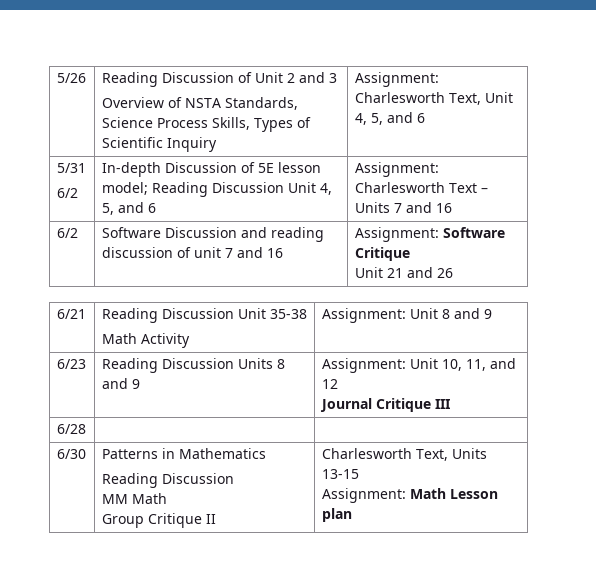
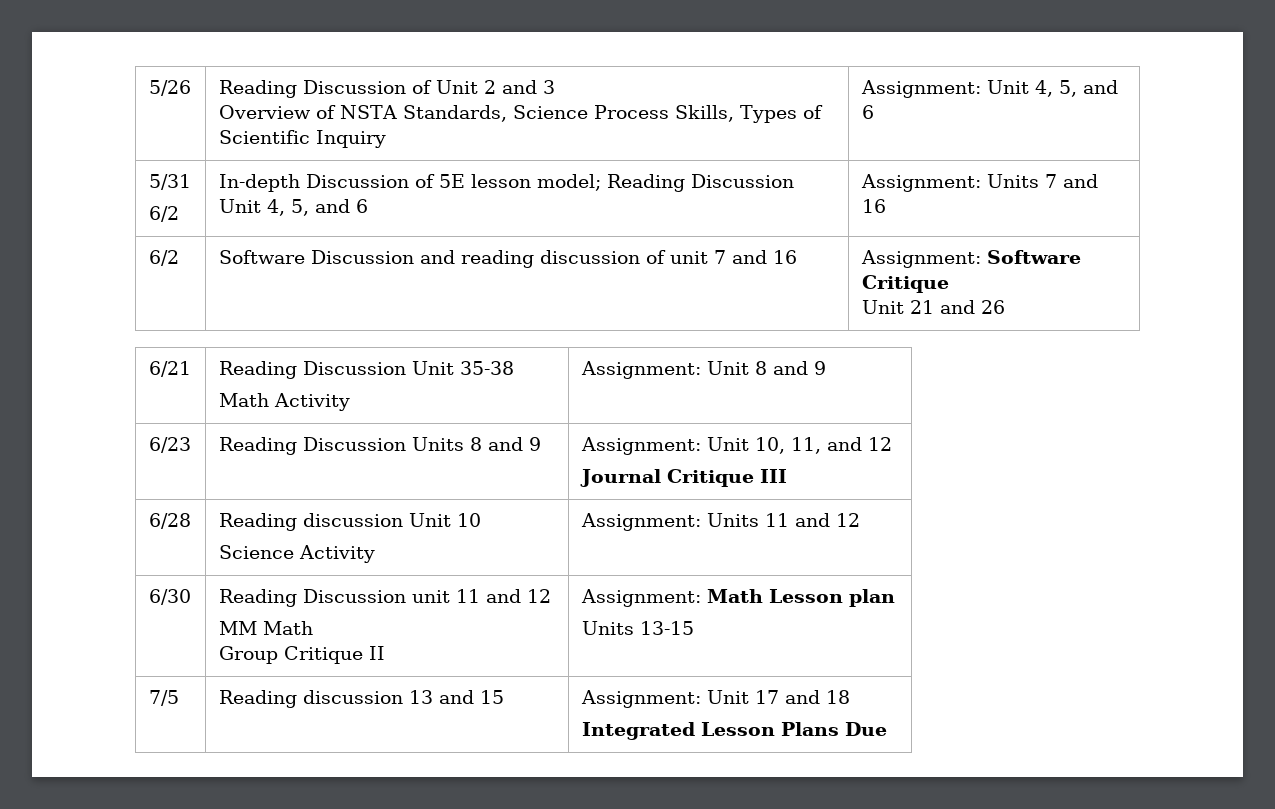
  5/26 | Reading Discussion of Unit 2 and 3
- Overview of NSTA Standards, Science Process Skills, Types of Scientific Inquiry | Assignment: Charlesworth Text, Unit 4, 5, and 6
+ Overview of NSTA Standards, Science Process Skills, Types of Scientific Inquiry | Assignment: Unit 4, 5, and 6
  5/31
- 6/2 | In-depth Discussion of 5E lesson model; Reading Discussion Unit 4, 5, and 6 | Assignment: Charlesworth Text – Units 7 and 16
+ 6/2 | In-depth Discussion of 5E lesson model; Reading Discussion Unit 4, 5, and 6 | Assignment: Units 7 and 16
- 6/28 | |
- 6/30 | Patterns in Mathematics
- Reading Discussion
+ 6/28 | Reading discussion Unit 10
+ Science Activity | Assignment: Units 11 and 12
+ 6/30 | Reading Discussion unit 11 and 12
  MM Math
- Group Critique II | Charlesworth Text, Units 13-15
- Assignment: Math Lesson plan
+ Group Critique II | Assignment: Math Lesson plan
+ Units 13-15
+ 7/5 | Reading discussion 13 and 15 | Assignment: Unit 17 and 18
+ Integrated Lesson Plans Due

